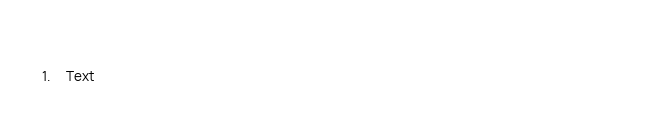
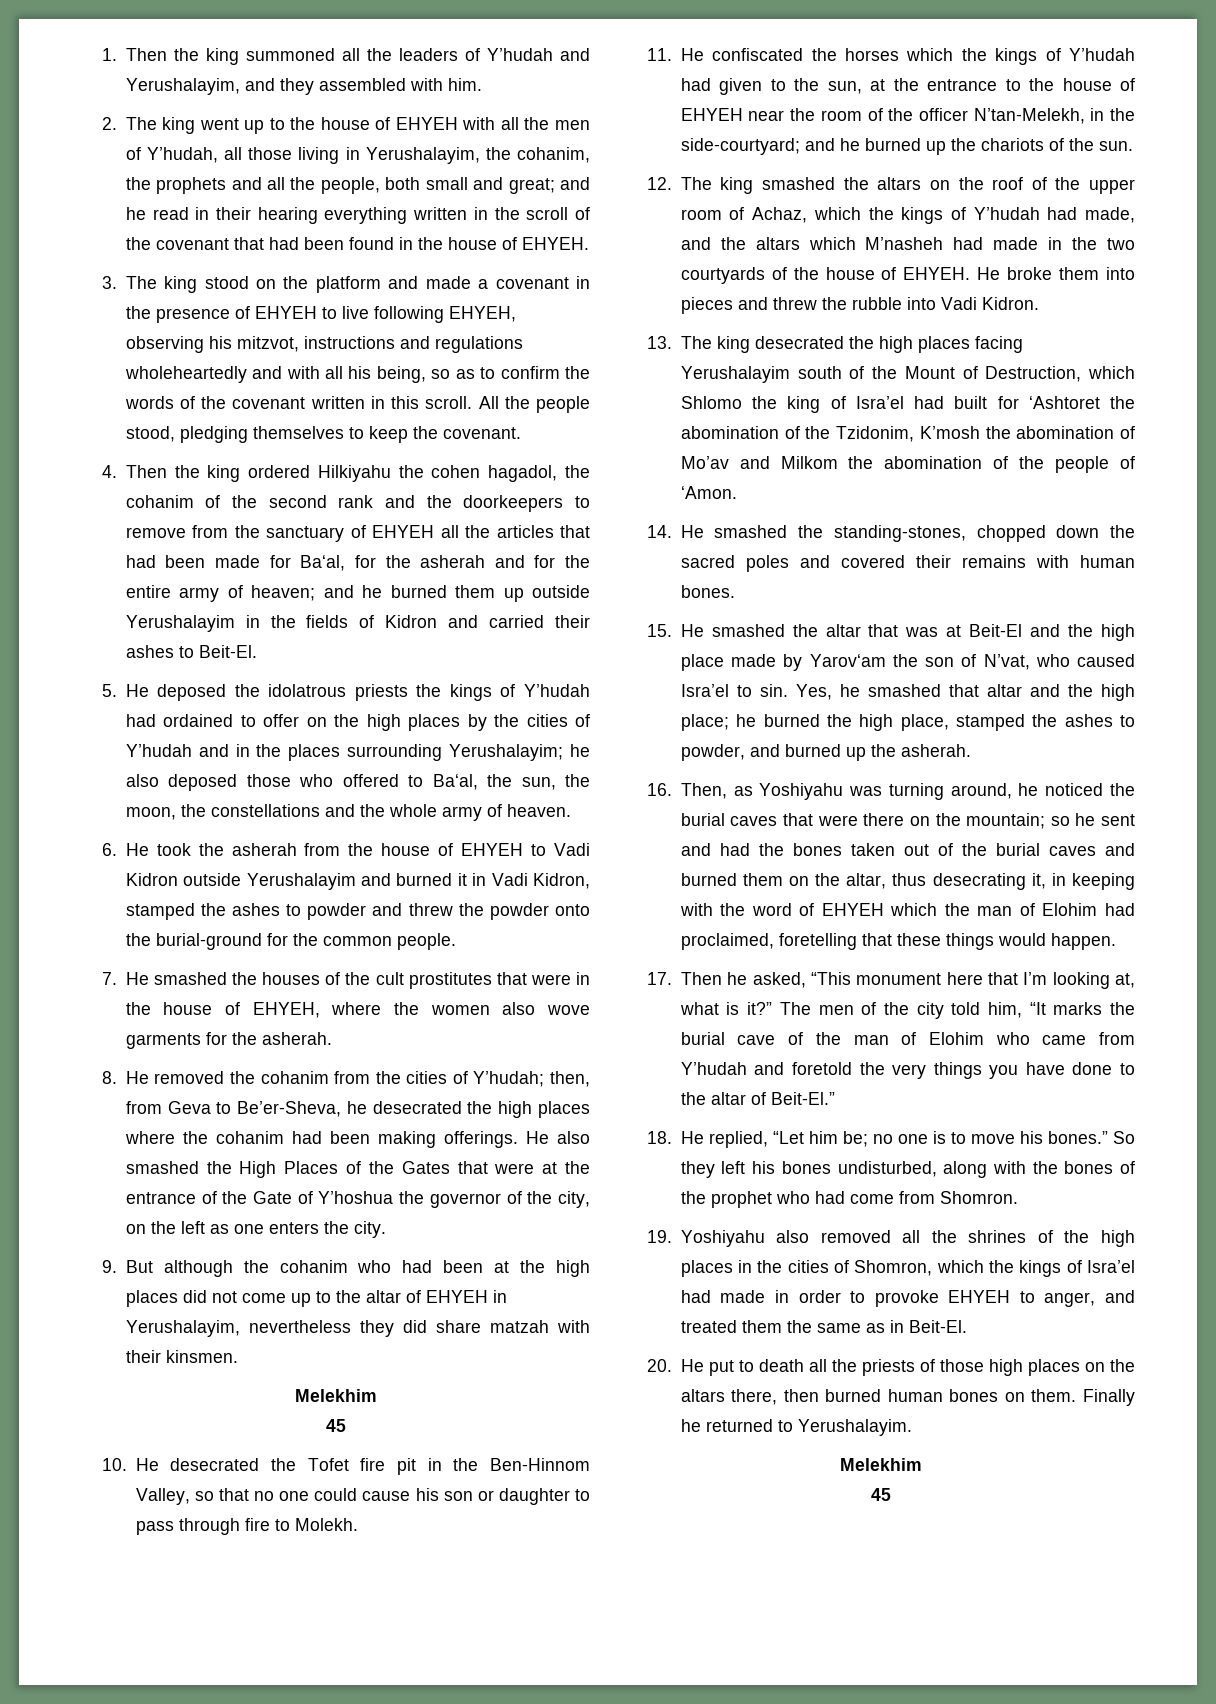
- 1. Text
+ 1. Then the king summoned all the leaders of Y’hudah and Yerushalayim, and they assembled with him.
+ 2. The king went up to the house of EHYEH with all the men of Y’hudah, all those living in Yerushalayim, the cohanim, the prophets and all the people, both small and great; and he read in their hearing everything written in the scroll of the covenant that had been found in the house of EHYEH.
+ 3. The king stood on the platform and made a covenant in the presence of EHYEH to live following EHYEH, observing his mitzvot, instructions and regulations wholeheartedly and with all his being, so as to confirm the words of the covenant written in this scroll. All the people stood, pledging themselves to keep the covenant.
+ 4. Then the king ordered Hilkiyahu the cohen hagadol, the cohanim of the second rank and the doorkeepers to remove from the sanctuary of EHYEH all the articles that had been made for Ba‘al, for the asherah and for the entire army of heaven; and he burned them up outside Yerushalayim in the fields of Kidron and carried their ashes to Beit-El.
+ 5. He deposed the idolatrous priests the kings of Y’hudah had ordained to offer on the high places by the cities of Y’hudah and in the places surrounding Yerushalayim; he also deposed those who offered to Ba‘al, the sun, the moon, the constellations and the whole army of heaven.
+ 6. He took the asherah from the house of EHYEH to Vadi Kidron outside Yerushalayim and burned it in Vadi Kidron, stamped the ashes to powder and threw the powder onto the burial-ground for the common people.
+ 7. He smashed the houses of the cult prostitutes that were in the house of EHYEH, where the women also wove garments for the asherah.
+ 8. He removed the cohanim from the cities of Y’hudah; then, from Geva to Be’er-Sheva, he desecrated the high places where the cohanim had been making offerings. He also smashed the High Places of the Gates that were at the entrance of the Gate of Y’hoshua the governor of the city, on the left as one enters the city.
+ 9. But although the cohanim who had been at the high places did not come up to the altar of EHYEH in Yerushalayim, nevertheless they did share matzah with their kinsmen.
+ Melekhim
+ 45
+ 10. He desecrated the Tofet fire pit in the Ben-Hinnom Valley, so that no one could cause his son or daughter to pass through fire to Molekh.
+ 11. He confiscated the horses which the kings of Y’hudah had given to the sun, at the entrance to the house of EHYEH near the room of the officer N’tan-Melekh, in the side-courtyard; and he burned up the chariots of the sun.
+ 12. The king smashed the altars on the roof of the upper room of Achaz, which the kings of Y’hudah had made, and the altars which M’nasheh had made in the two courtyards of the house of EHYEH. He broke them into pieces and threw the rubble into Vadi Kidron.
+ 13. The king desecrated the high places facing Yerushalayim south of the Mount of Destruction, which Shlomo the king of Isra’el had built for ‘Ashtoret the abomination of the Tzidonim, K’mosh the abomination of Mo’av and Milkom the abomination of the people of ‘Amon.
+ 14. He smashed the standing-stones, chopped down the sacred poles and covered their remains with human bones.
+ 15. He smashed the altar that was at Beit-El and the high place made by Yarov‘am the son of N’vat, who caused Isra’el to sin. Yes, he smashed that altar and the high place; he burned the high place, stamped the ashes to powder, and burned up the asherah.
+ 16. Then, as Yoshiyahu was turning around, he noticed the burial caves that were there on the mountain; so he sent and had the bones taken out of the burial caves and burned them on the altar, thus desecrating it, in keeping with the word of EHYEH which the man of Elohim had proclaimed, foretelling that these things would happen.
+ 17. Then he asked, “This monument here that I’m looking at, what is it?” The men of the city told him, “It marks the burial cave of the man of Elohim who came from Y’hudah and foretold the very things you have done to the altar of Beit-El.”
+ 18. He replied, “Let him be; no one is to move his bones.” So they left his bones undisturbed, along with the bones of the prophet who had come from Shomron.
+ 19. Yoshiyahu also removed all the shrines of the high places in the cities of Shomron, which the kings of Isra’el had made in order to provoke EHYEH to anger, and treated them the same as in Beit-El.
+ 20. He put to death all the priests of those high places on the altars there, then burned human bones on them. Finally he returned to Yerushalayim.
+ Melekhim
+ 45

